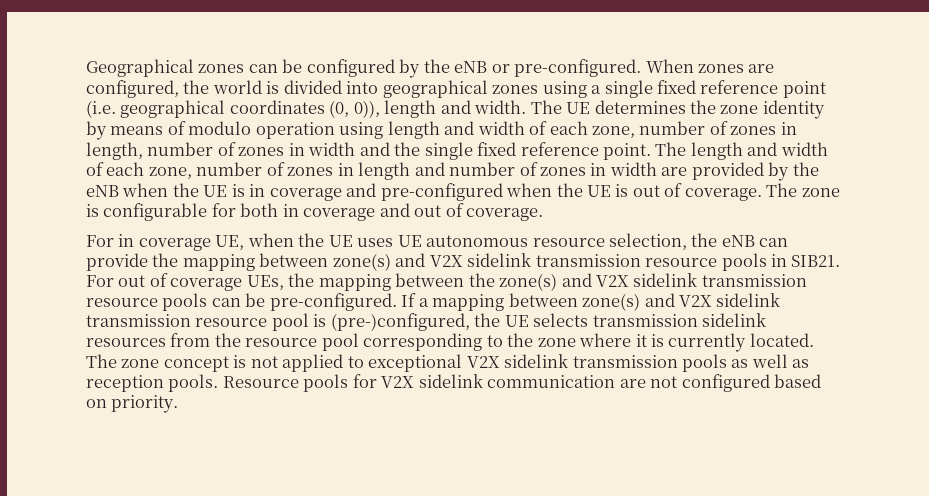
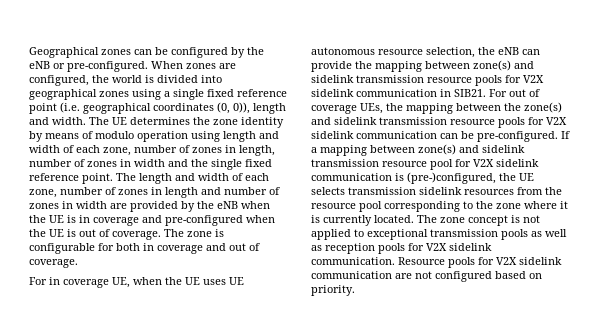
- For in coverage UE, when the UE uses UE autonomous resource selection, the eNB can provide the mapping between zone(s) and V2X sidelink transmission resource pools in SIB21.
+ For in coverage UE, when the UE uses UE autonomous resource selection, the eNB can provide the mapping between zone(s) and sidelink transmission resource pools for V2X sidelink communication in SIB21.
- For out of coverage UEs, the mapping between the zone(s) and V2X sidelink transmission resource pools can be pre-configured.
+ For out of coverage UEs, the mapping between the zone(s) and sidelink transmission resource pools for V2X sidelink communication can be pre-configured.
- If a mapping between zone(s) and V2X sidelink transmission resource pool is (pre-)configured, the UE selects transmission sidelink resources from the resource pool corresponding to the zone where it is currently located.
+ If a mapping between zone(s) and sidelink transmission resource pool for V2X sidelink communication is (pre-)configured, the UE selects transmission sidelink resources from the resource pool corresponding to the zone where it is currently located.
- The zone concept is not applied to exceptional V2X sidelink transmission pools as well as reception pools.
+ The zone concept is not applied to exceptional transmission pools as well as reception pools for V2X sidelink communication.

